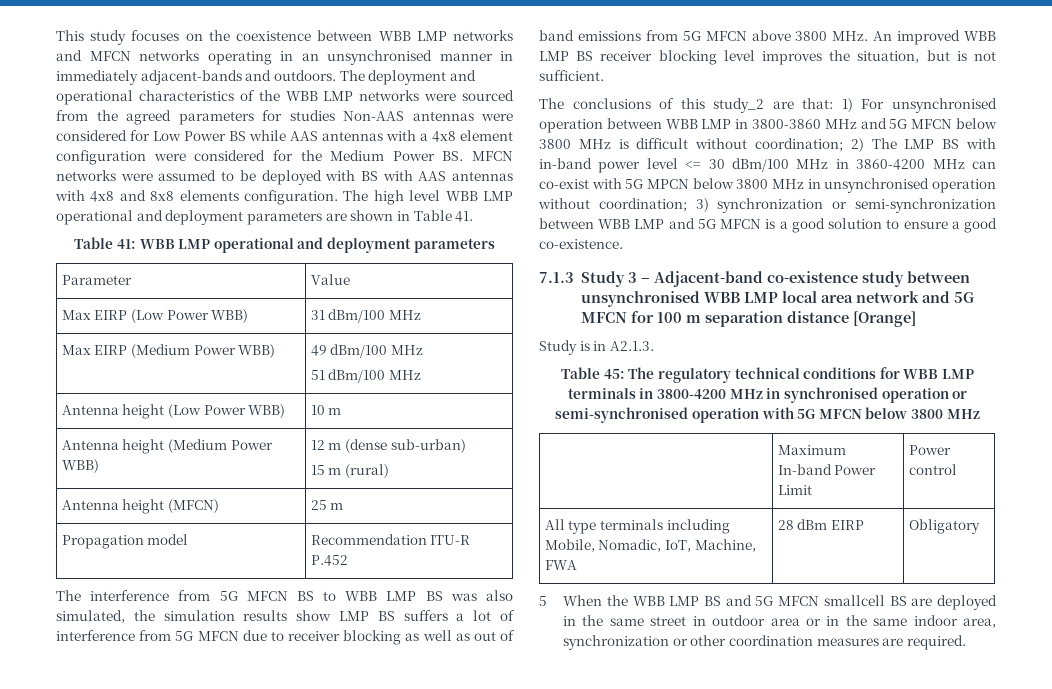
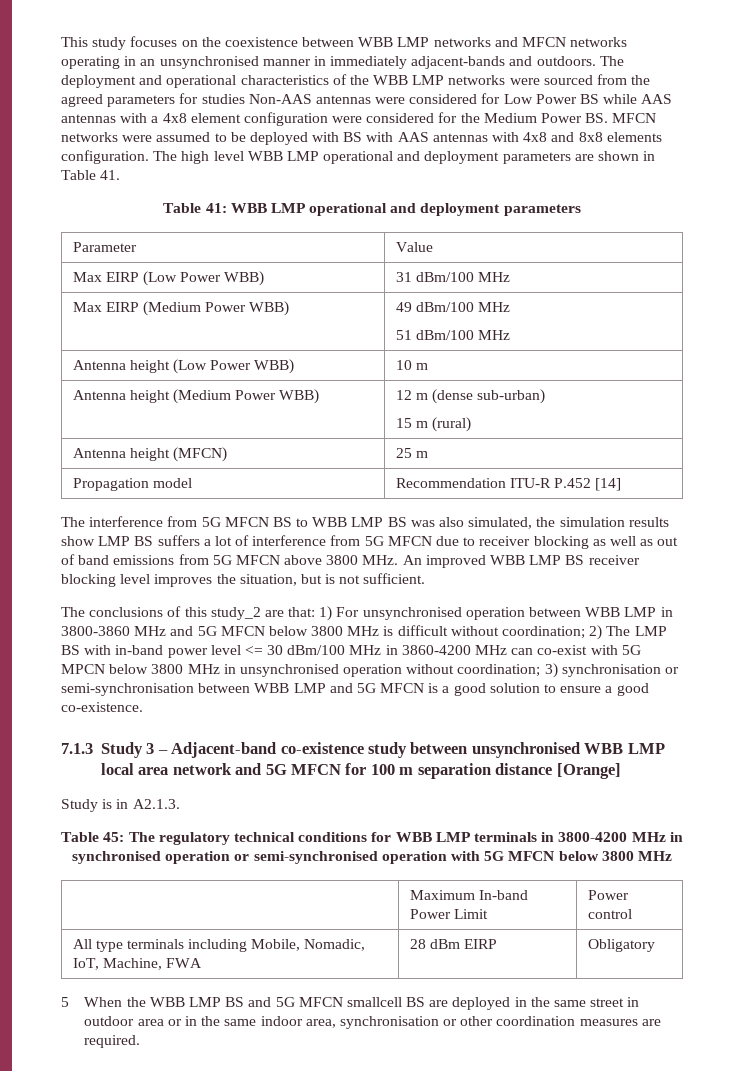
- Propagation model | Recommendation ITU-R P.452
+ Propagation model | Recommendation ITU-R P.452 [14]
- 3) synchronization or semi-synchronization between WBB LMP and 5G MFCN is a good solution to ensure a good co-existence.
+ 3) synchronisation or semi-synchronisation between WBB LMP and 5G MFCN is a good solution to ensure a good co-existence.
- 5 When the WBB LMP BS and 5G MFCN smallcell BS are deployed in the same street in outdoor area or in the same indoor area, synchronization or other coordination measures are required.
+ 5 When the WBB LMP BS and 5G MFCN smallcell BS are deployed in the same street in outdoor area or in the same indoor area, synchronisation or other coordination measures are required.

